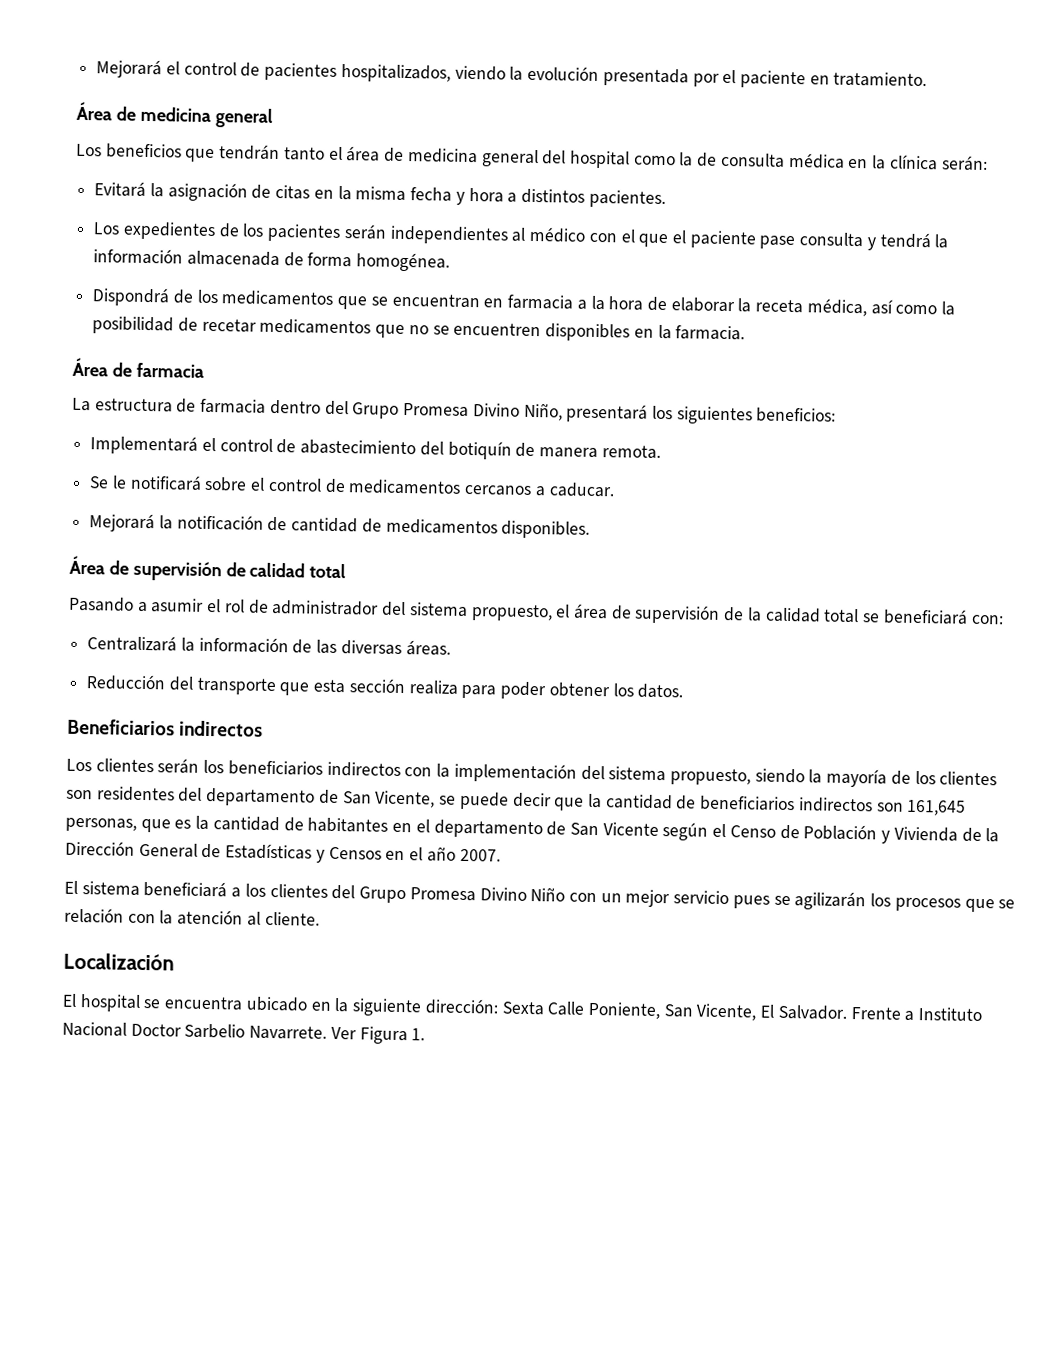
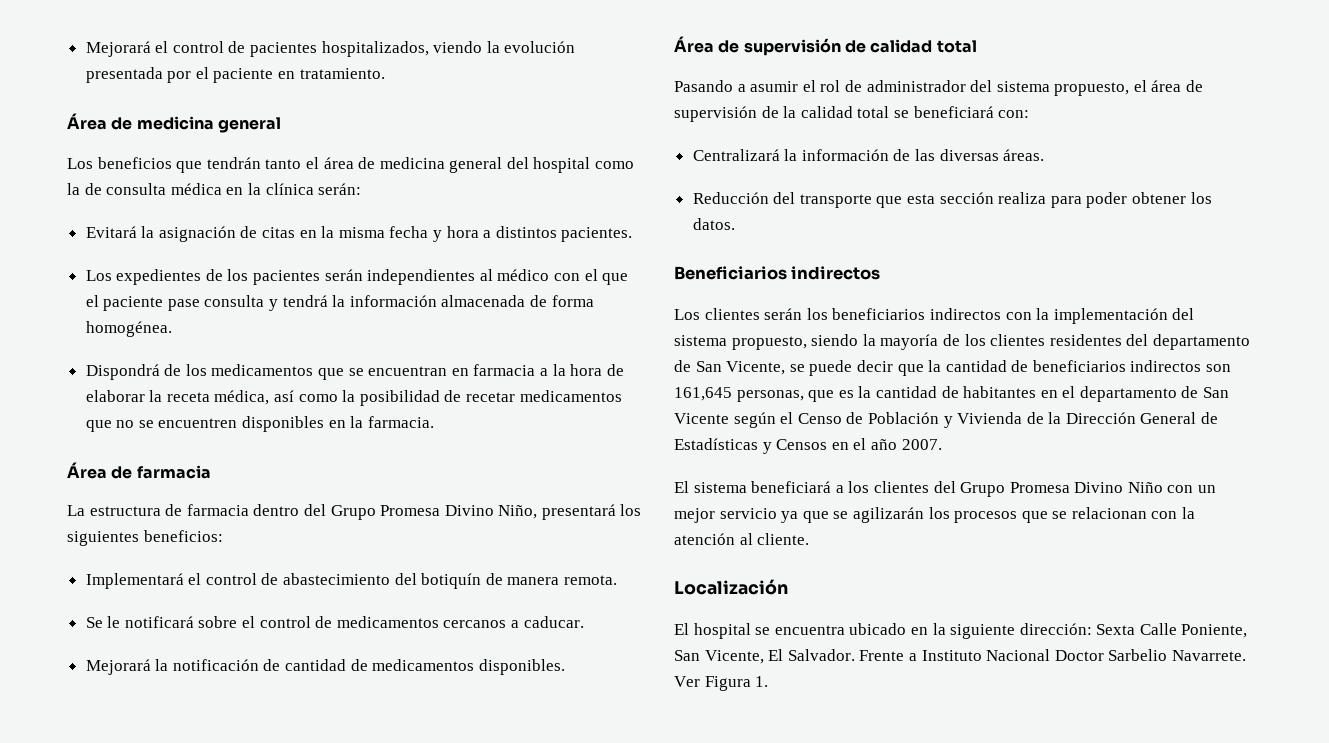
- Los clientes serán los beneficiarios indirectos con la implementación del sistema propuesto, siendo la mayoría de los clientes son residentes del departamento de San Vicente, se puede decir que la cantidad de beneficiarios indirectos son 161,645 personas, que es la cantidad de habitantes en el departamento de San Vicente según el Censo de Población y Vivienda de la Dirección General de Estadísticas y Censos en el año 2007.
+ Los clientes serán los beneficiarios indirectos con la implementación del sistema propuesto, siendo la mayoría de los clientes residentes del departamento de San Vicente, se puede decir que la cantidad de beneficiarios indirectos son 161,645 personas, que es la cantidad de habitantes en el departamento de San Vicente según el Censo de Población y Vivienda de la Dirección General de Estadísticas y Censos en el año 2007.
- El sistema beneficiará a los clientes del Grupo Promesa Divino Niño con un mejor servicio pues se agilizarán los procesos que se relación con la atención al cliente.
+ El sistema beneficiará a los clientes del Grupo Promesa Divino Niño con un mejor servicio ya que se agilizarán los procesos que se relacionan con la atención al cliente.

